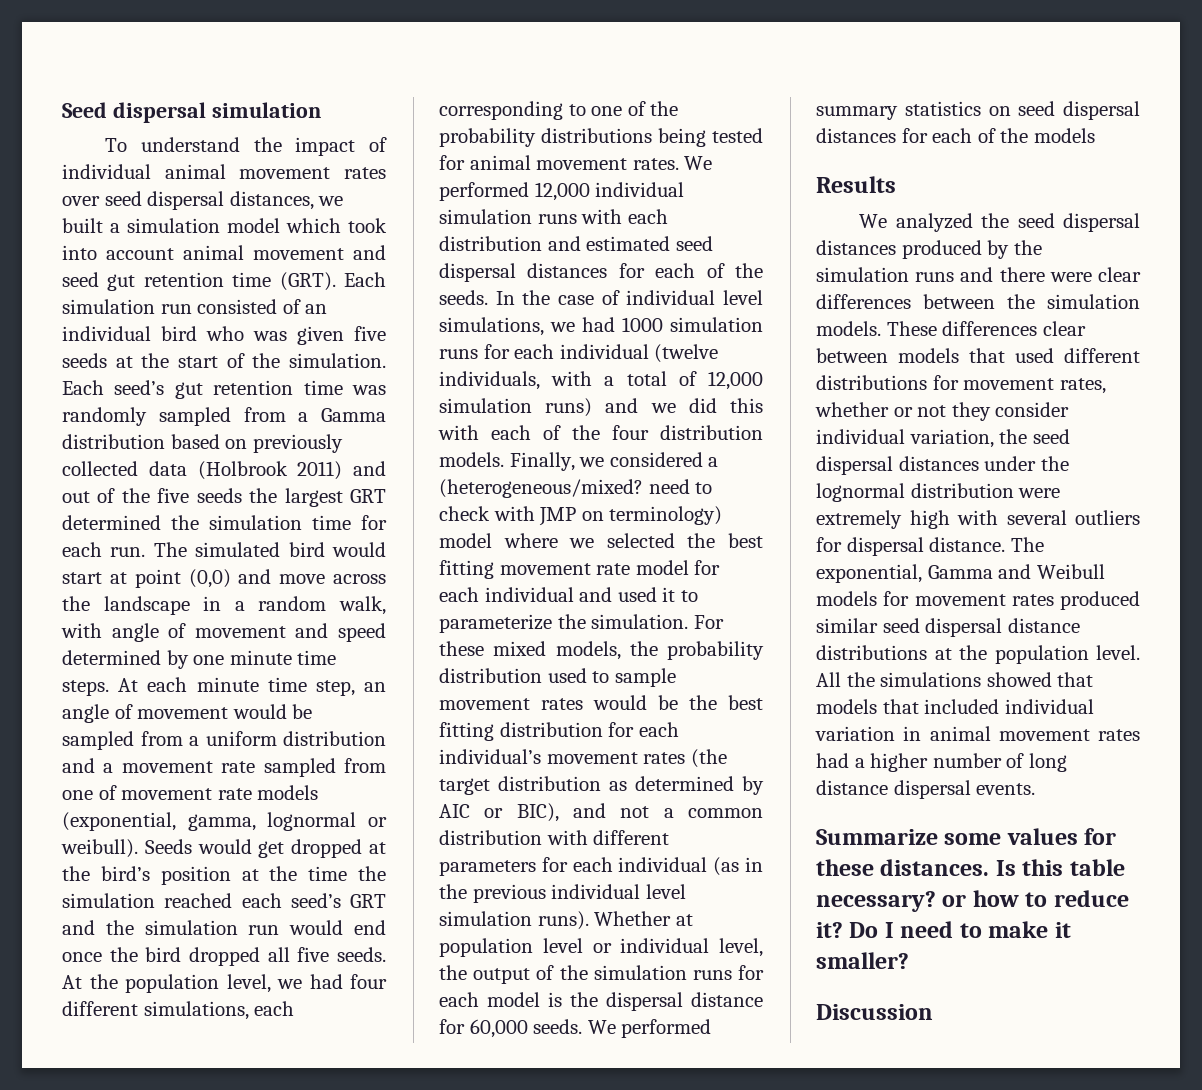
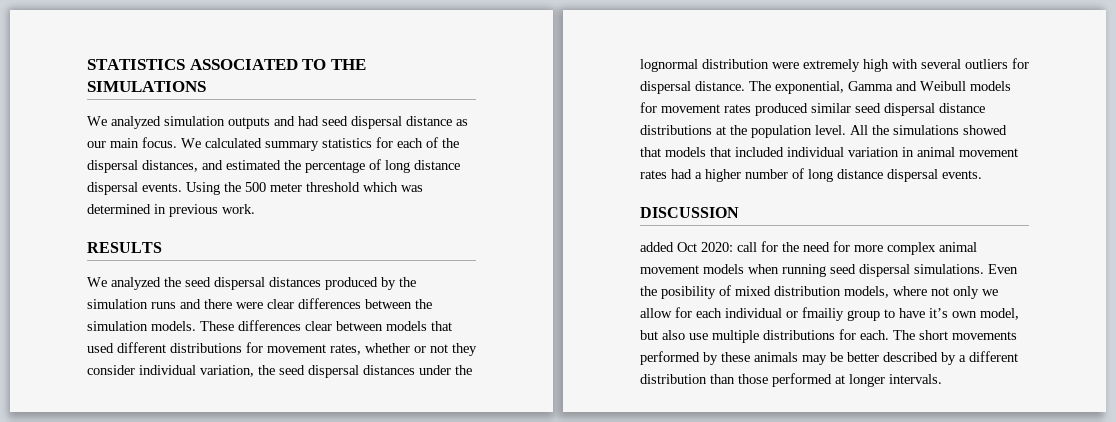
- Seed dispersal simulation
- To understand the impact of individual animal movement rates over seed dispersal distances, we built a simulation model which took into account animal movement and seed gut retention time (GRT). Each simulation run consisted of an individual bird who was given five seeds at the start of the simulation. Each seed’s gut retention time was randomly sampled from a Gamma distribution based on previously collected data (Holbrook 2011) and out of the five seeds the largest GRT determined the simulation time for each run. The simulated bird would start at point (0,0) and move across the landscape in a random walk, with angle of movement and speed determined by one minute time steps. At each minute time step, an angle of movement would be sampled from a uniform distribution and a movement rate sampled from one of movement rate models (exponential, gamma, lognormal or weibull). Seeds would get dropped at the bird’s position at the time the simulation reached each seed’s GRT and the simulation run would end once the bird dropped all five seeds. At the population level, we had four different simulations, each corresponding to one of the probability distributions being tested for animal movement rates. We performed 12,000 individual simulation runs with each distribution and estimated seed dispersal distances for each of the seeds. In the case of individual level simulations, we had 1000 simulation runs for each individual (twelve individuals, with a total of 12,000 simulation runs) and we did this with each of the four distribution models. Finally, we considered a (heterogeneous/mixed? need to check with JMP on terminology) model where we selected the best fitting movement rate model for each individual and used it to parameterize the simulation. For these mixed models, the probability distribution used to sample movement rates would be the best fitting distribution for each individual’s movement rates (the target distribution as determined by AIC or BIC), and not a common distribution with different parameters for each individual (as in the previous individual level simulation runs). Whether at population level or individual level, the output of the simulation runs for each model is the dispersal distance for 60,000 seeds. We performed summary statistics on seed dispersal distances for each of the models
- Results
+ STATISTICS ASSOCIATED TO THE SIMULATIONS
+ We analyzed simulation outputs and had seed dispersal distance as our main focus. We calculated summary statistics for each of the dispersal distances, and estimated the percentage of long distance dispersal events. Using the 500 meter threshold which was determined in previous work.
+ RESULTS
- Summarize some values for these distances. Is this table necessary? or how to reduce it? Do I need to make it smaller?
- Discussion
+ DISCUSSION
+ added Oct 2020: call for the need for more complex animal movement models when running seed dispersal simulations. Even the posibility of mixed distribution models, where not only we allow for each individual or fmailiy group to have it’s own model, but also use multiple distributions for each. The short movements performed by these animals may be better described by a different distribution than those performed at longer intervals.

